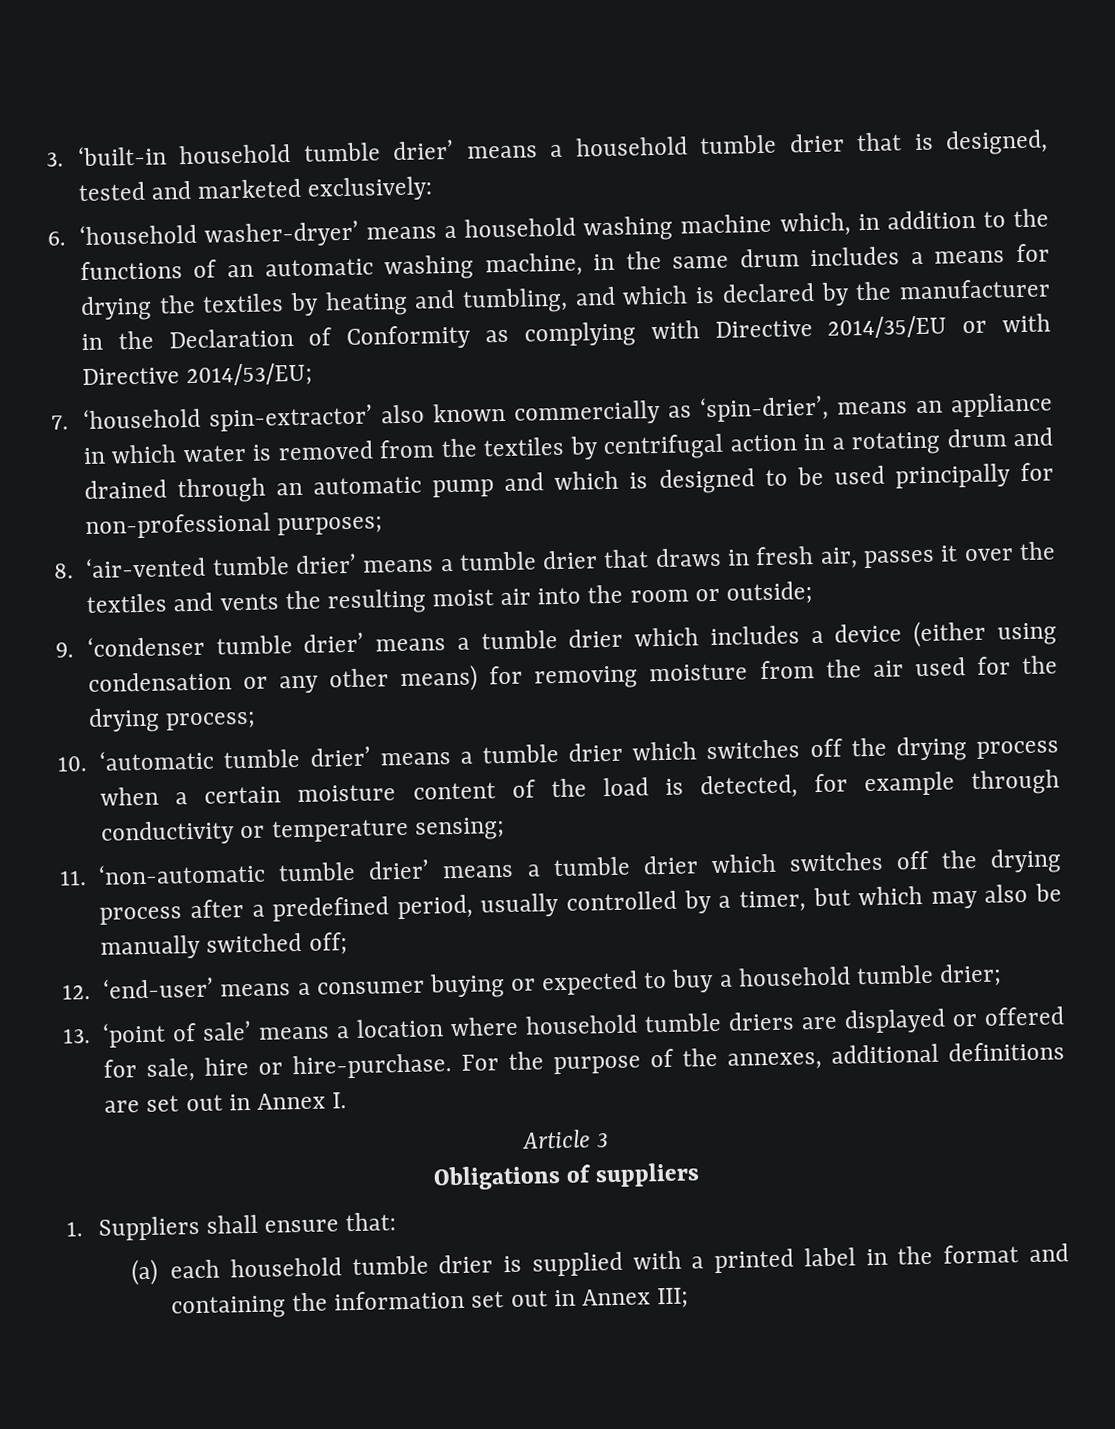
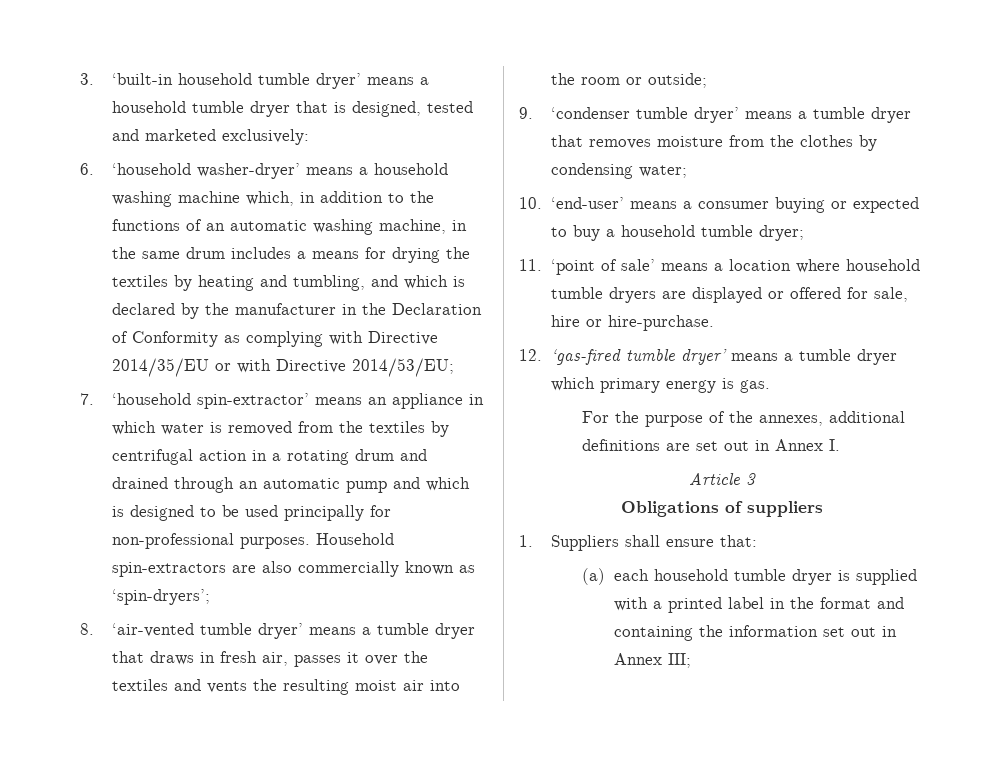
- 3. ‘built-in household tumble drier’ means a household tumble drier that is designed, tested and marketed exclusively:
+ 3. ‘built-in household tumble dryer’ means a household tumble dryer that is designed, tested and marketed exclusively:
- 7. ‘household spin-extractor’ also known commercially as ‘spin-drier’, means an appliance in which water is removed from the textiles by centrifugal action in a rotating drum and drained through an automatic pump and which is designed to be used principally for non-professional purposes;
+ 7. ‘household spin-extractor’ means an appliance in which water is removed from the textiles by centrifugal action in a rotating drum and drained through an automatic pump and which is designed to be used principally for non-professional purposes. Household spin-extractors are also commercially known as ‘spin-dryers’;
- 8. ‘air-vented tumble drier’ means a tumble drier that draws in fresh air, passes it over the textiles and vents the resulting moist air into the room or outside;
+ 8. ‘air-vented tumble dryer’ means a tumble dryer that draws in fresh air, passes it over the textiles and vents the resulting moist air into the room or outside;
- 9. ‘condenser tumble drier’ means a tumble drier which includes a device (either using condensation or any other means) for removing moisture from the air used for the drying process;
- 10. ‘automatic tumble drier’ means a tumble drier which switches off the drying process when a certain moisture content of the load is detected, for example through conductivity or temperature sensing;
- 11. ‘non-automatic tumble drier’ means a tumble drier which switches off the drying process after a predefined period, usually controlled by a timer, but which may also be manually switched off;
- 12. ‘end-user’ means a consumer buying or expected to buy a household tumble drier;
- 13. ‘point of sale’ means a location where household tumble driers are displayed or offered for sale, hire or hire-purchase. For the purpose of the annexes, additional definitions are set out in Annex I.
+ 9. ‘condenser tumble dryer’ means a tumble dryer that removes moisture from the clothes by condensing water;
+ 10. ‘end-user’ means a consumer buying or expected to buy a household tumble dryer;
+ 11. ‘point of sale’ means a location where household tumble dryers are displayed or offered for sale, hire or hire-purchase.
+ 12. ‘gas-fired tumble dryer’ means a tumble dryer which primary energy is gas.
+ For the purpose of the annexes, additional definitions are set out in Annex I.
- (a) each household tumble drier is supplied with a printed label in the format and containing the information set out in Annex III;
+ (a) each household tumble dryer is supplied with a printed label in the format and containing the information set out in Annex III;

